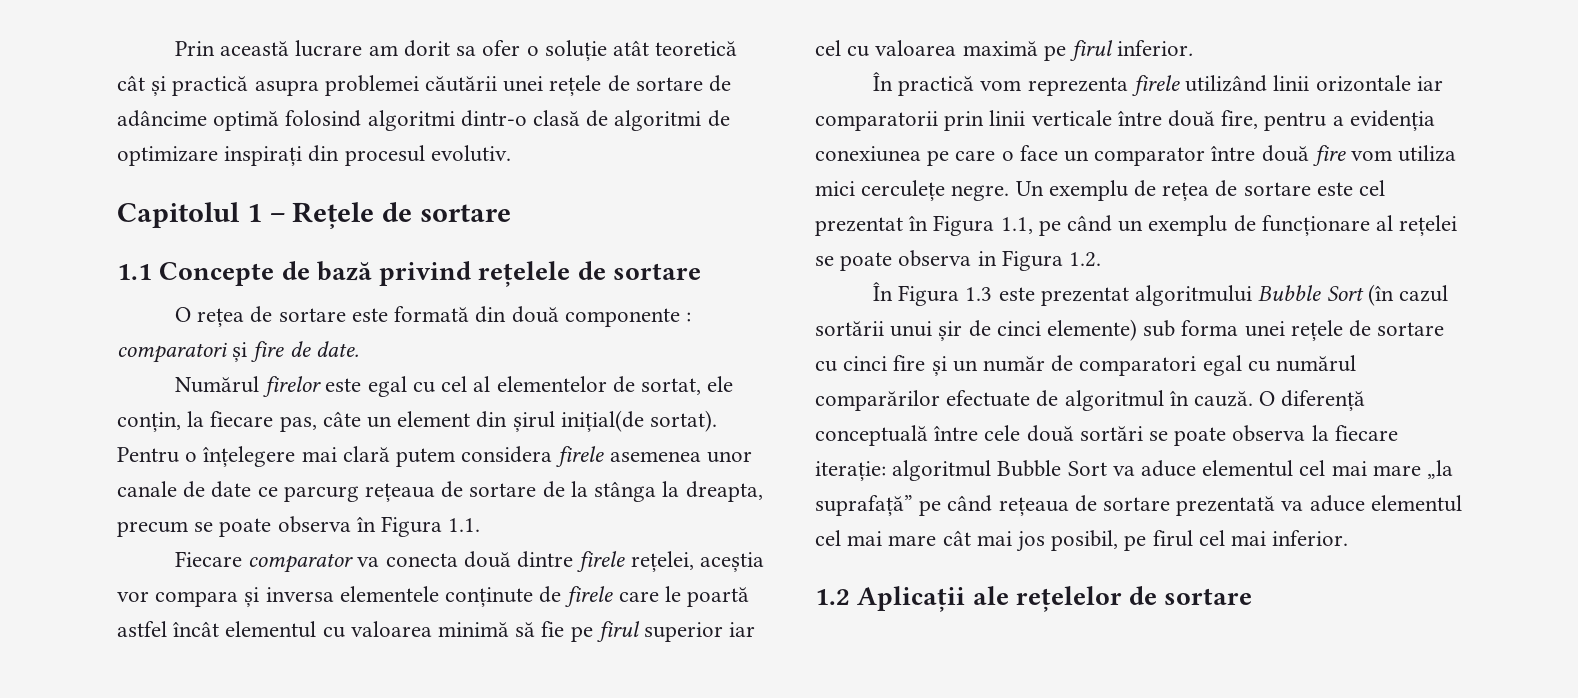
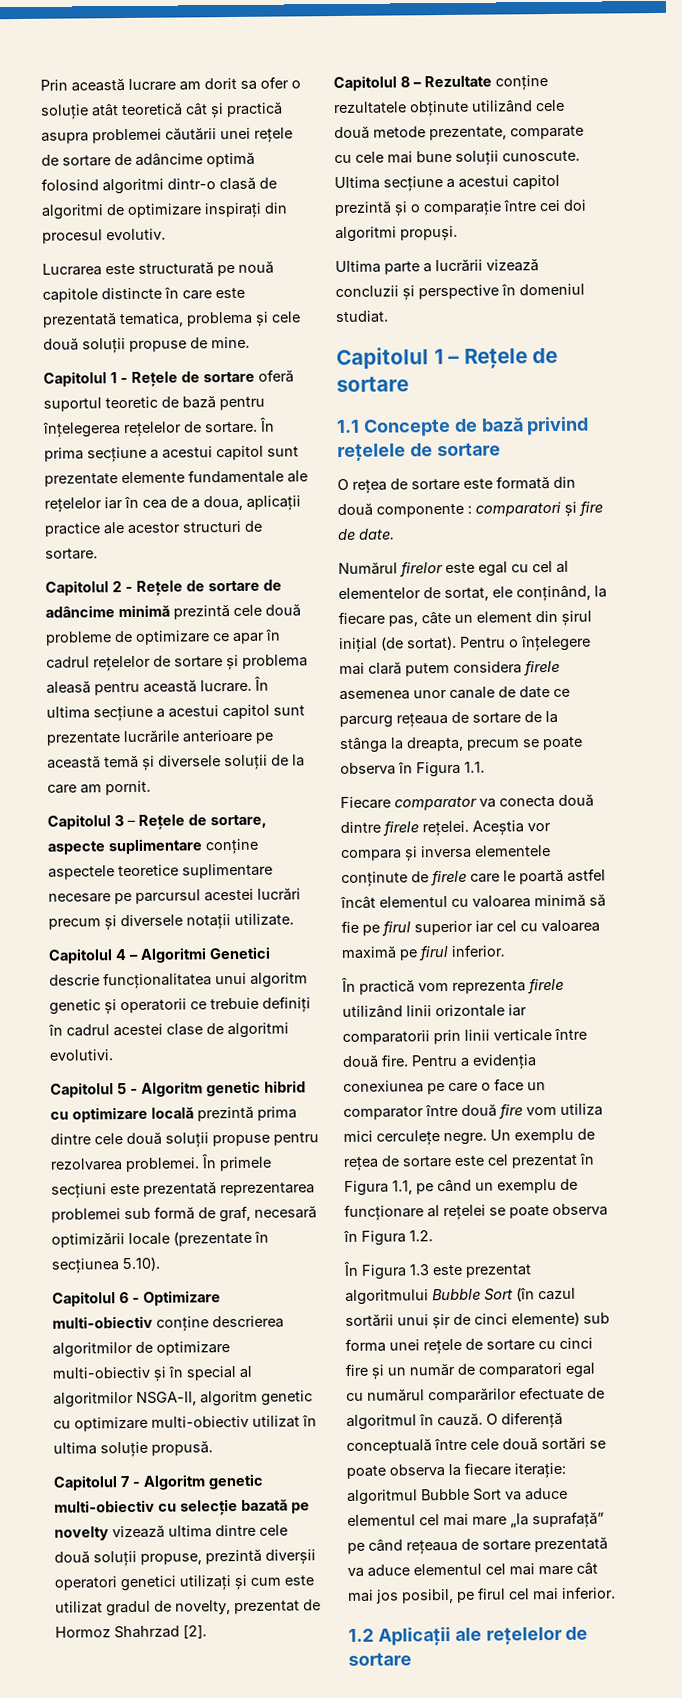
+ Lucrarea este structurată pe nouă capitole distincte în care este prezentată tematica, problema și cele două soluții propuse de mine.
+ Capitolul 1 - Rețele de sortare oferă suportul teoretic de bază pentru înțelegerea rețelelor de sortare. În prima secțiune a acestui capitol sunt prezentate elemente fundamentale ale rețelelor iar în cea de a doua, aplicații practice ale acestor structuri de sortare.
+ Capitolul 2 - Rețele de sortare de adâncime minimă prezintă cele două probleme de optimizare ce apar în cadrul rețelelor de sortare și problema aleasă pentru această lucrare. În ultima secțiune a acestui capitol sunt prezentate lucrările anterioare pe această temă și diversele soluții de la care am pornit.
+ Capitolul 3 – Rețele de sortare, aspecte suplimentare conține aspectele teoretice suplimentare necesare pe parcursul acestei lucrări precum și diversele notații utilizate.
+ Capitolul 4 – Algoritmi Genetici descrie funcționalitatea unui algoritm genetic și operatorii ce trebuie definiți în cadrul acestei clase de algoritmi evolutivi.
+ Capitolul 5 - Algoritm genetic hibrid cu optimizare locală prezintă prima dintre cele două soluții propuse pentru rezolvarea problemei. În primele secțiuni este prezentată reprezentarea problemei sub formă de graf, necesară optimizării locale (prezentate în secțiunea 5.10).
+ Capitolul 6 - Optimizare multi-obiectiv conține descrierea algoritmilor de optimizare multi-obiectiv și în special al algoritmilor NSGA-II, algoritm genetic cu optimizare multi-obiectiv utilizat în ultima soluție propusă.
+ Capitolul 7 - Algoritm genetic multi-obiectiv cu selecție bazată pe novelty vizează ultima dintre cele două soluții propuse, prezintă diverșii operatori genetici utilizați și cum este utilizat gradul de novelty, prezentat de Hormoz Shahrzad [2].
+ Capitolul 8 – Rezultate conține rezultatele obținute utilizând cele două metode prezentate, comparate cu cele mai bune soluții cunoscute. Ultima secțiune a acestui capitol prezintă și o comparație între cei doi algoritmi propuși.
+ Ultima parte a lucrării vizează concluzii și perspective în domeniul studiat.
- Numărul firelor este egal cu cel al elementelor de sortat, ele conțin, la fiecare pas, câte un element din șirul inițial(de sortat).
+ Numărul firelor este egal cu cel al elementelor de sortat, ele conținând, la fiecare pas, câte un element din șirul inițial (de sortat).
- Fiecare comparator va conecta două dintre firele rețelei, aceștia vor compara și inversa elementele conținute de firele care le poartă astfel încât elementul cu valoarea minimă să fie pe firul superior iar cel cu valoarea maximă pe firul inferior.
+ Fiecare comparator va conecta două dintre firele rețelei. Aceștia vor compara și inversa elementele conținute de firele care le poartă astfel încât elementul cu valoarea minimă să fie pe firul superior iar cel cu valoarea maximă pe firul inferior.
- În practică vom reprezenta firele utilizând linii orizontale iar comparatorii prin linii verticale între două fire, pentru a evidenția conexiunea pe care o face un comparator între două fire vom utiliza mici cerculețe negre.
+ În practică vom reprezenta firele utilizând linii orizontale iar comparatorii prin linii verticale între două fire. Pentru a evidenția conexiunea pe care o face un comparator între două fire vom utiliza mici cerculețe negre.
- Un exemplu de rețea de sortare este cel prezentat în Figura 1.1, pe când un exemplu de funcționare al rețelei se poate observa in Figura 1.2.
+ Un exemplu de rețea de sortare este cel prezentat în Figura 1.1, pe când un exemplu de funcționare al rețelei se poate observa în Figura 1.2.

